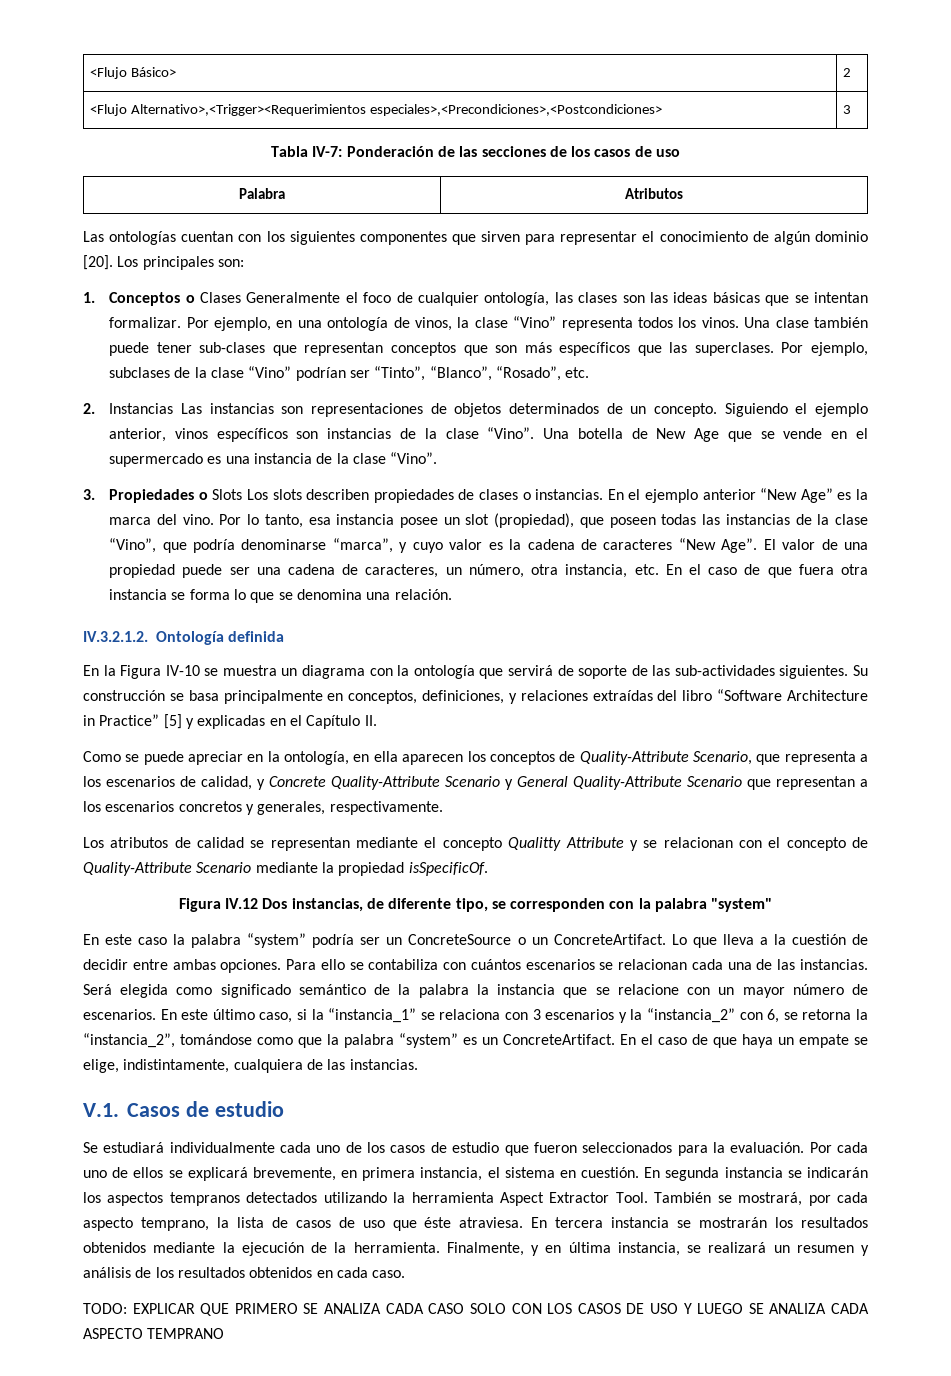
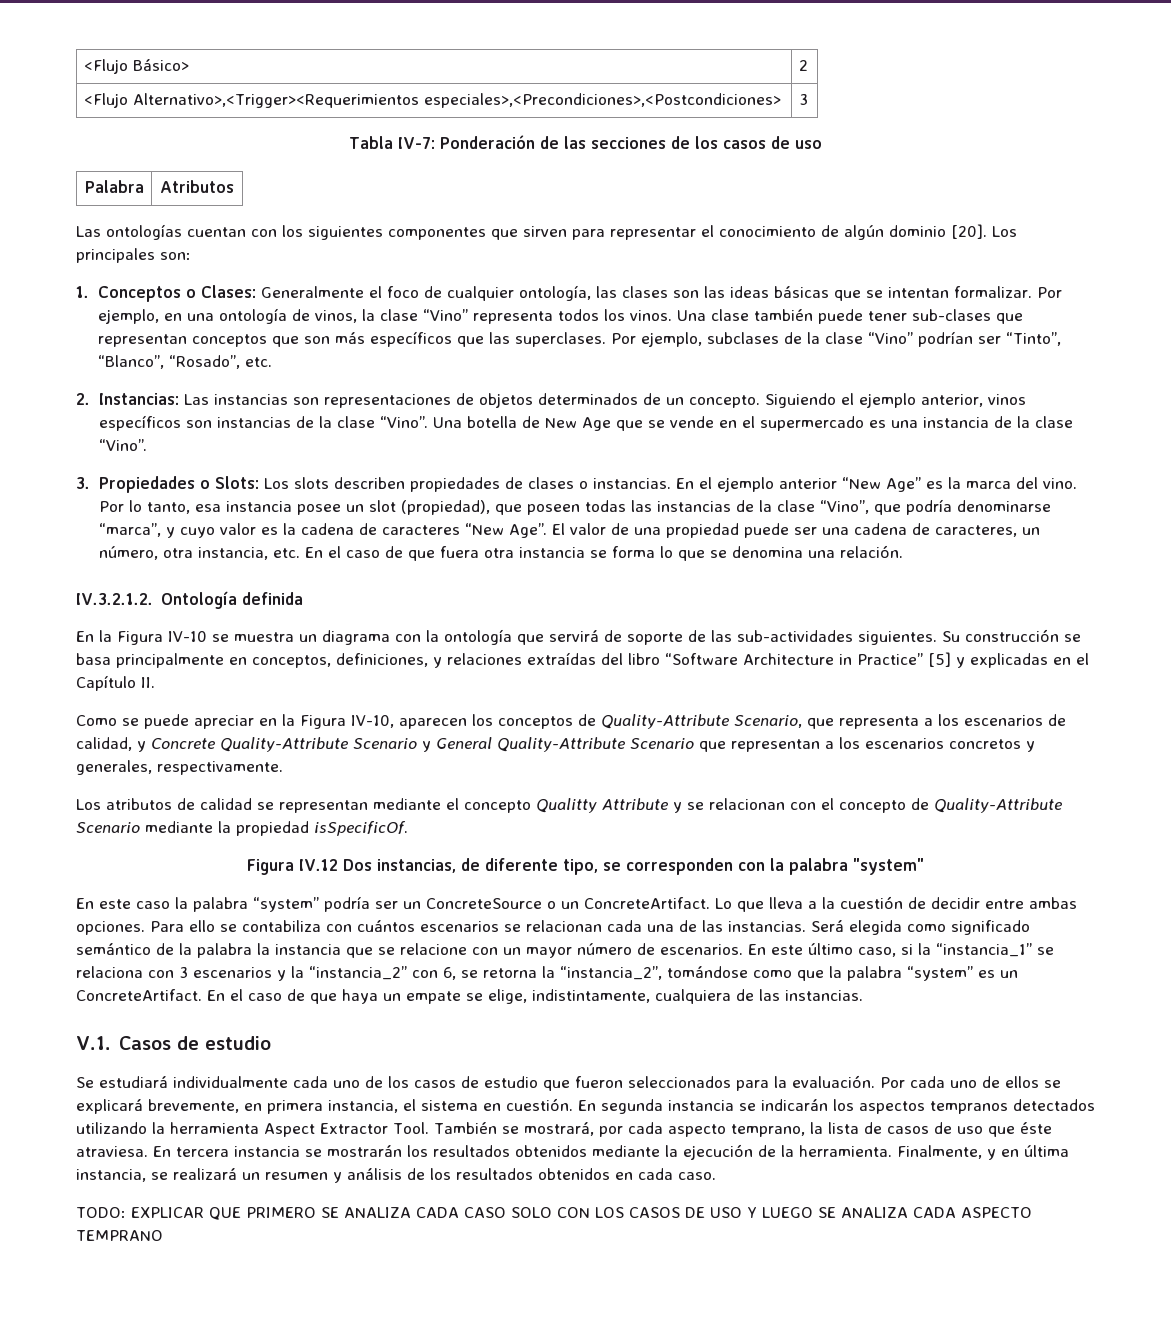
- 1. Conceptos o Clases Generalmente el foco de cualquier ontología, las clases son las ideas básicas que se intentan formalizar.
+ 1. Conceptos o Clases: Generalmente el foco de cualquier ontología, las clases son las ideas básicas que se intentan formalizar.
- 2. Instancias Las instancias son representaciones de objetos determinados de un concepto.
+ 2. Instancias: Las instancias son representaciones de objetos determinados de un concepto.
- 3. Propiedades o Slots Los slots describen propiedades de clases o instancias.
+ 3. Propiedades o Slots: Los slots describen propiedades de clases o instancias.
- Como se puede apreciar en la ontología, en ella aparecen los conceptos de Quality-Attribute Scenario, que representa a los escenarios de calidad, y Concrete Quality-Attribute Scenario y General Quality-Attribute Scenario que representan a los escenarios concretos y generales, respectivamente.
+ Como se puede apreciar en la Figura IV-10, aparecen los conceptos de Quality-Attribute Scenario, que representa a los escenarios de calidad, y Concrete Quality-Attribute Scenario y General Quality-Attribute Scenario que representan a los escenarios concretos y generales, respectivamente.

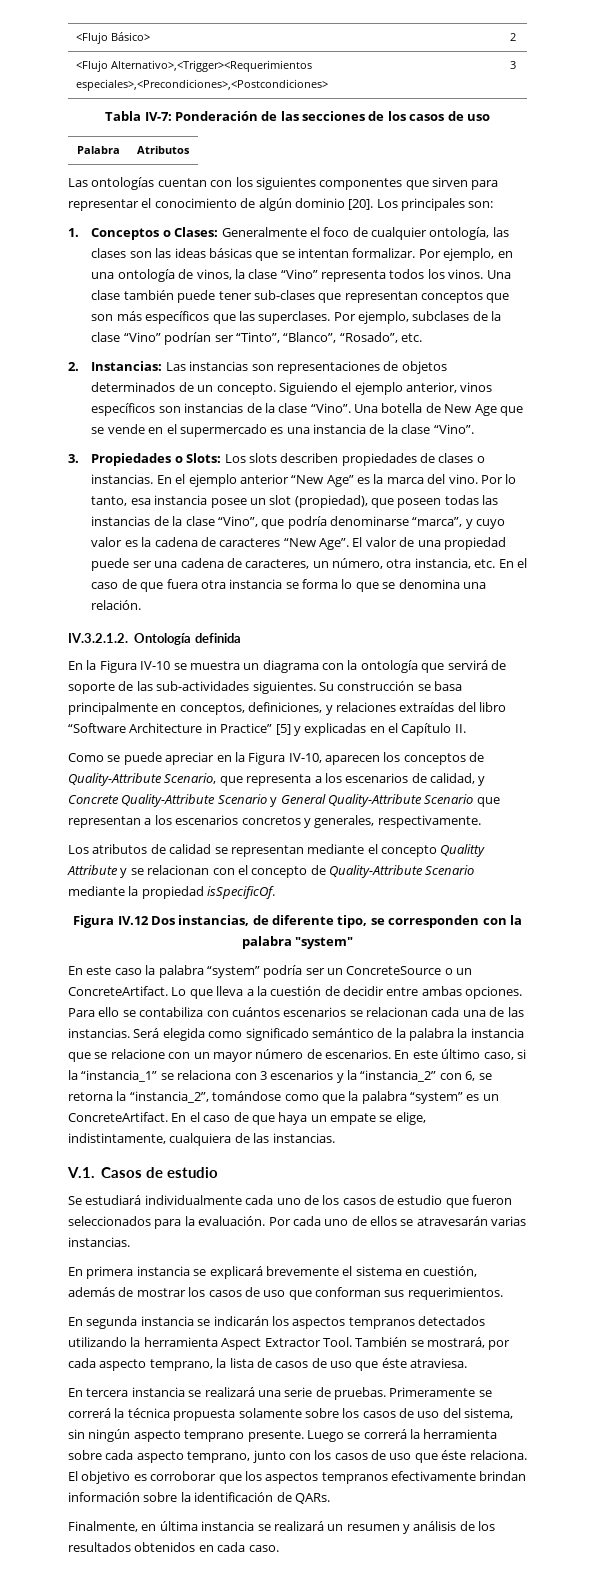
- Por cada uno de ellos se explicará brevemente, en primera instancia, el sistema en cuestión. En segunda instancia se indicarán los aspectos tempranos detectados utilizando la herramienta Aspect Extractor Tool.
+ Por cada uno de ellos se atravesarán varias instancias.
+ En primera instancia se explicará brevemente el sistema en cuestión, además de mostrar los casos de uso que conforman sus requerimientos.
+ En segunda instancia se indicarán los aspectos tempranos detectados utilizando la herramienta Aspect Extractor Tool.
- También se mostrará, por cada aspecto temprano, la lista de casos de uso que éste atraviesa. En tercera instancia se mostrarán los resultados obtenidos mediante la ejecución de la herramienta. Finalmente, y en última instancia, se realizará un resumen y análisis de los resultados obtenidos en cada caso.
+ También se mostrará, por cada aspecto temprano, la lista de casos de uso que éste atraviesa.
+ En tercera instancia se realizará una serie de pruebas. Primeramente se correrá la técnica propuesta solamente sobre los casos de uso del sistema, sin ningún aspecto temprano presente. Luego se correrá la herramienta sobre cada aspecto temprano, junto con los casos de uso que éste relaciona. El objetivo es corroborar que los aspectos tempranos efectivamente brindan información sobre la identificación de QARs.
+ Finalmente, en última instancia se realizará un resumen y análisis de los resultados obtenidos en cada caso.
- TODO: EXPLICAR QUE PRIMERO SE ANALIZA CADA CASO SOLO CON LOS CASOS DE USO Y LUEGO SE ANALIZA CADA ASPECTO TEMPRANO

